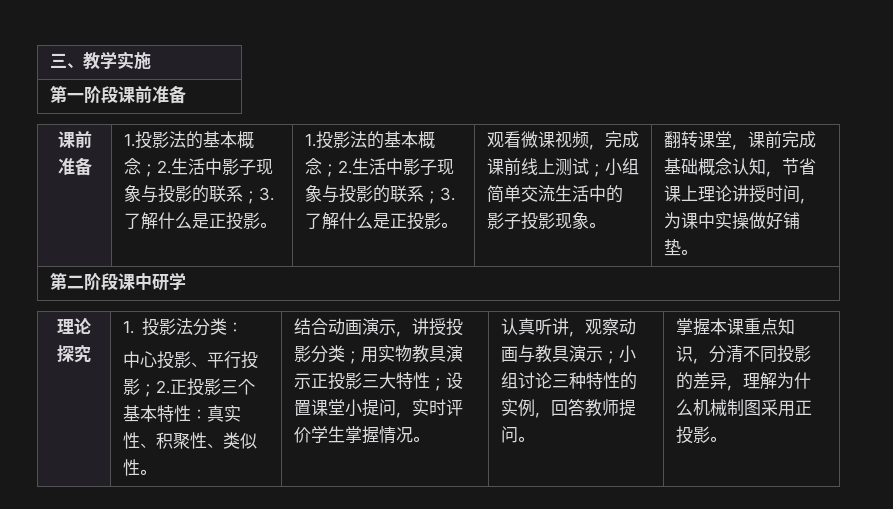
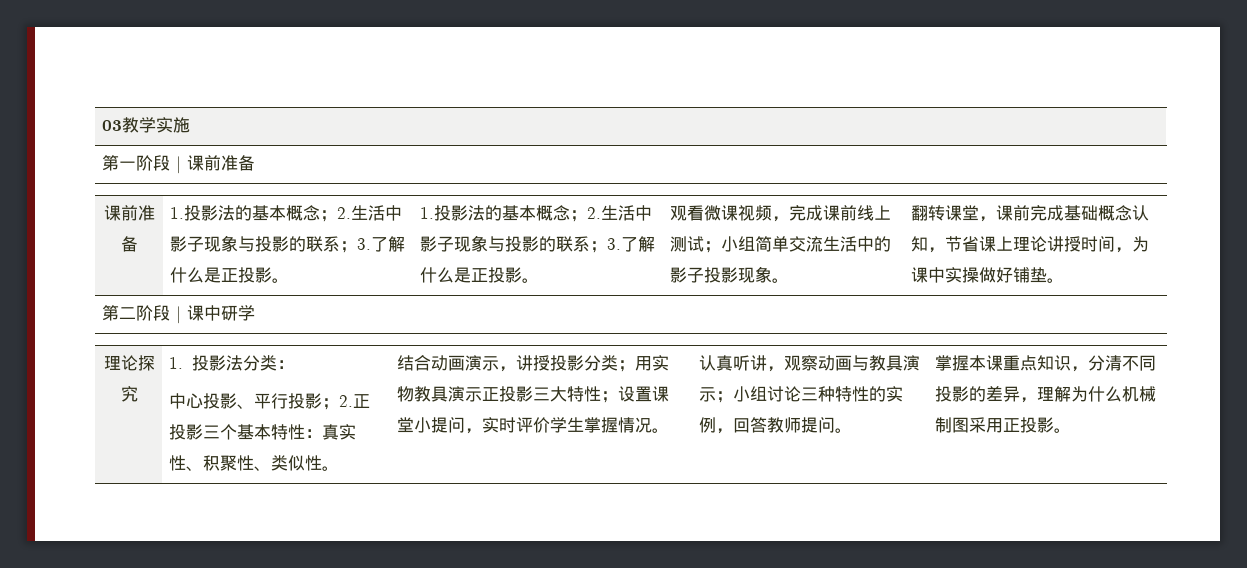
- 三、教学实施
+ 03教学实施
- 第一阶段课前准备
+ 第一阶段 | 课前准备
- 第二阶段课中研学
+ 第二阶段 | 课中研学

